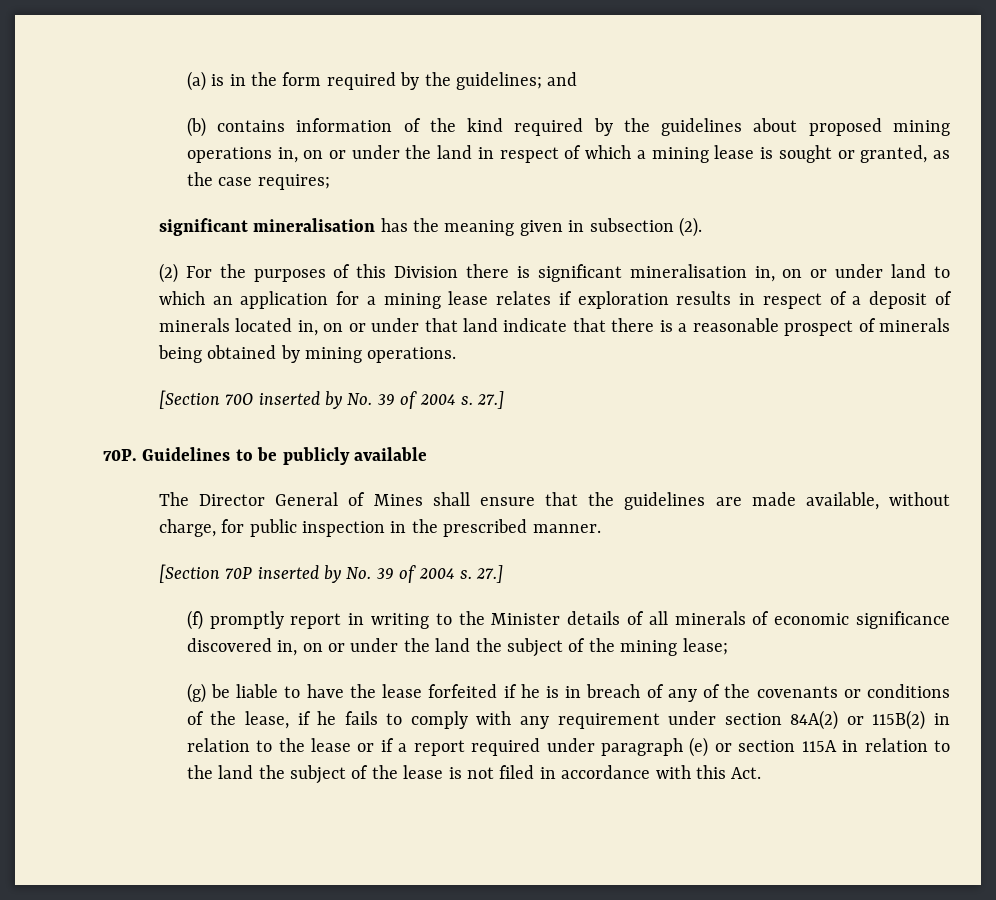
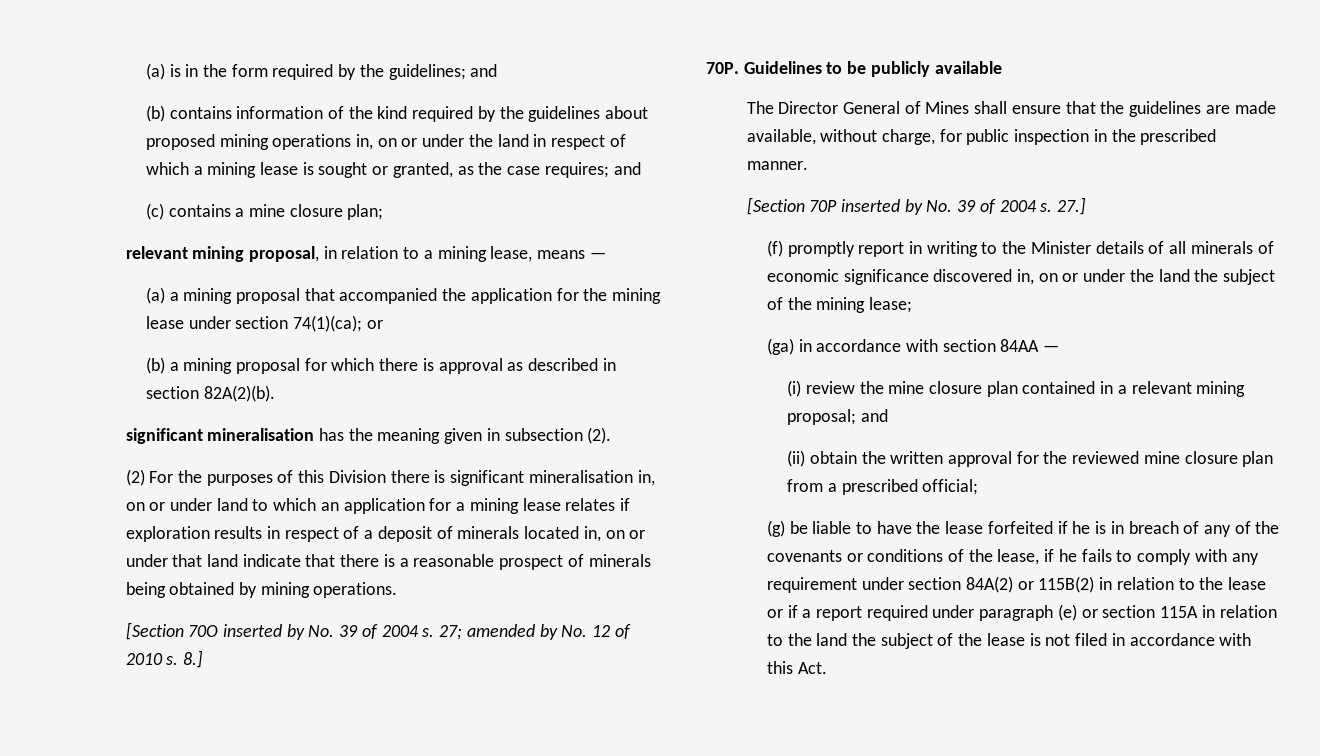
- (b) contains information of the kind required by the guidelines about proposed mining operations in, on or under the land in respect of which a mining lease is sought or granted, as the case requires;
+ (b) contains information of the kind required by the guidelines about proposed mining operations in, on or under the land in respect of which a mining lease is sought or granted, as the case requires; and
+ (c) contains a mine closure plan;
+ relevant mining proposal, in relation to a mining lease, means —
+ (a) a mining proposal that accompanied the application for the mining lease under section 74(1)(ca); or
+ (b) a mining proposal for which there is approval as described in section 82A(2)(b).
- [Section 70O inserted by No. 39 of 2004 s. 27.]
+ [Section 70O inserted by No. 39 of 2004 s. 27; amended by No. 12 of 2010 s. 8.]
+ (ga) in accordance with section 84AA —
+ (i) review the mine closure plan contained in a relevant mining proposal; and
+ (ii) obtain the written approval for the reviewed mine closure plan from a prescribed official;

